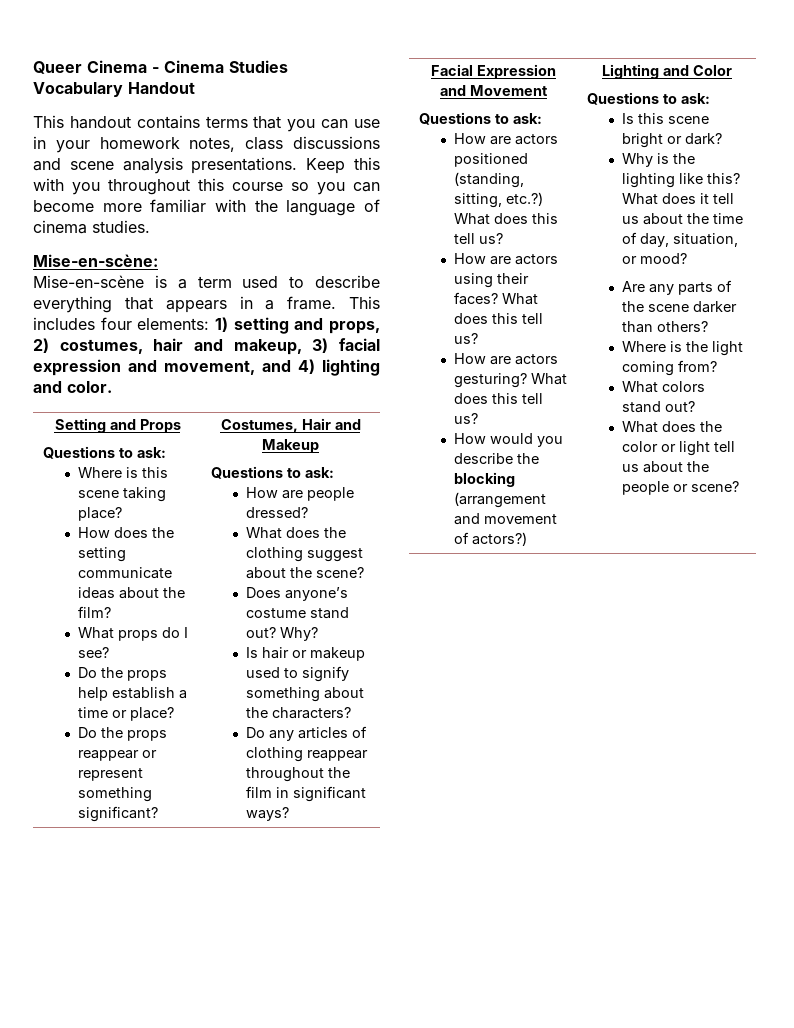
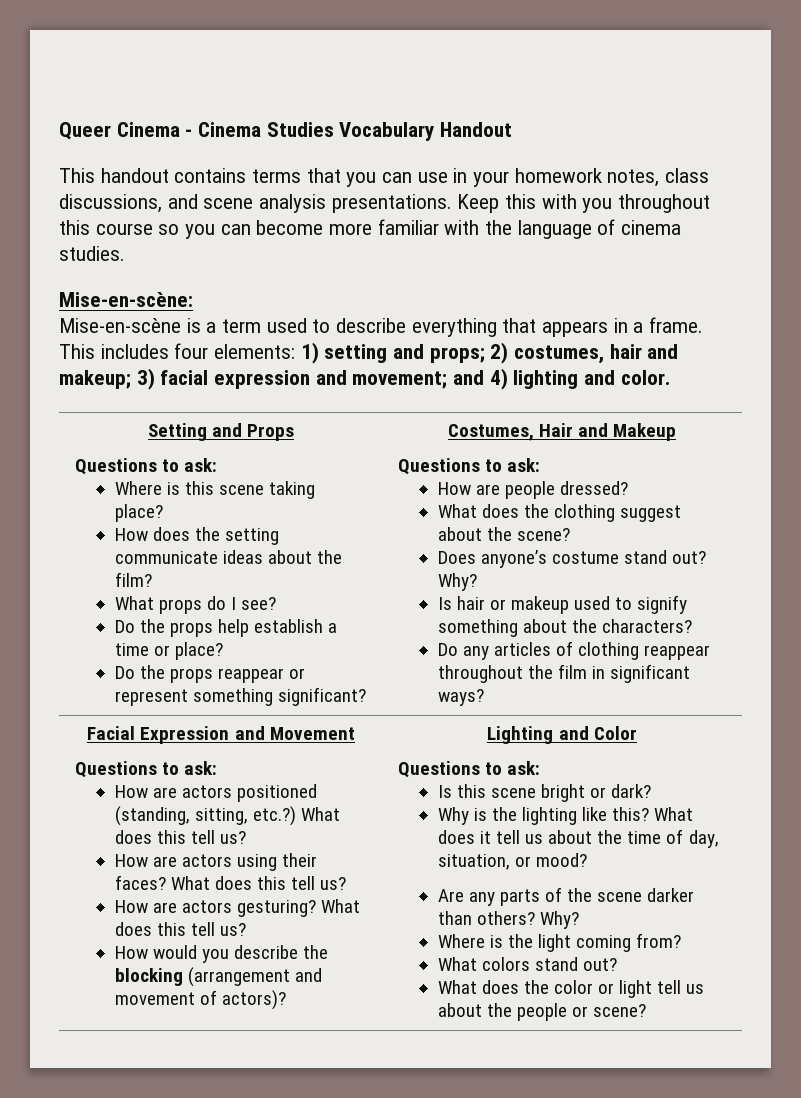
- This handout contains terms that you can use in your homework notes, class discussions and scene analysis presentations.
+ This handout contains terms that you can use in your homework notes, class discussions, and scene analysis presentations.
- This includes four elements: 1) setting and props, 2) costumes, hair and makeup, 3) facial expression and movement, and 4) lighting and color.
+ This includes four elements: 1) setting and props; 2) costumes, hair and makeup; 3) facial expression and movement; and 4) lighting and color.
- How would you describe the blocking (arrangement and movement of actors?)
+ How would you describe the blocking (arrangement and movement of actors)?
- Are any parts of the scene darker than others?
+ Are any parts of the scene darker than others? Why?

